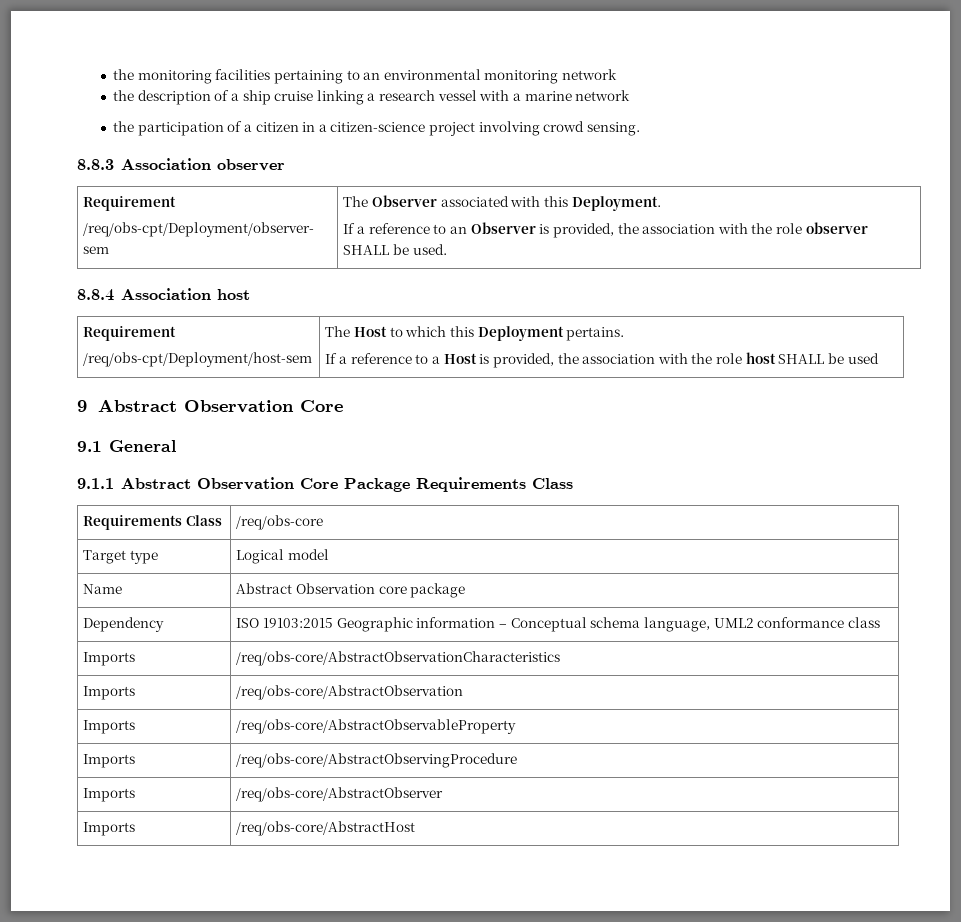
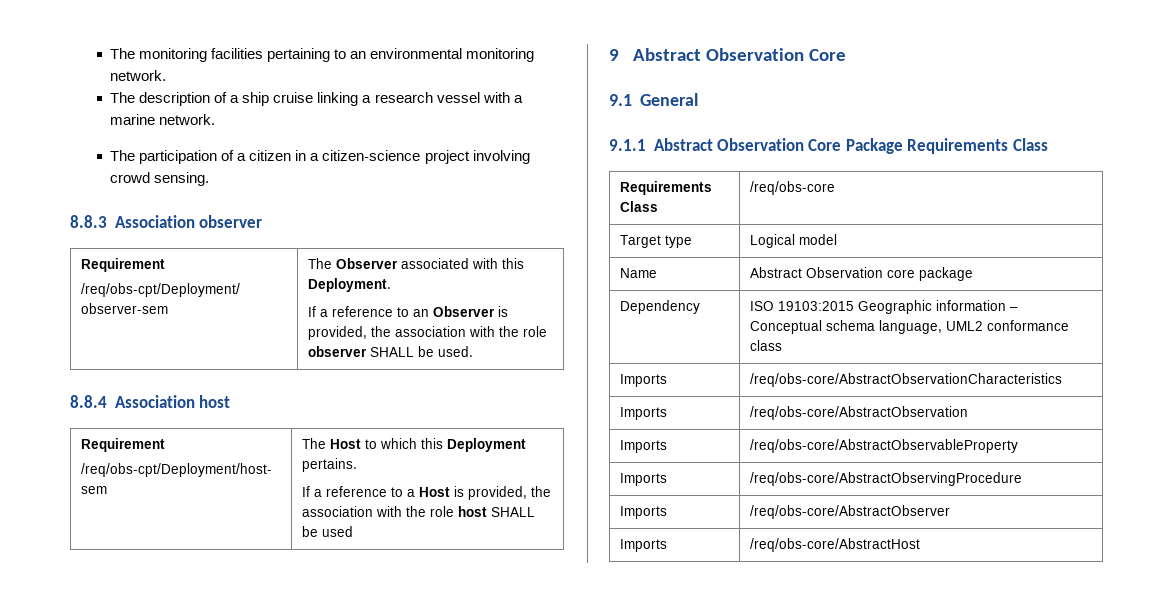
- the monitoring facilities pertaining to an environmental monitoring network
- the description of a ship cruise linking a research vessel with a marine network
- the participation of a citizen in a citizen-science project involving crowd sensing.
+ The monitoring facilities pertaining to an environmental monitoring network.
+ The description of a ship cruise linking a research vessel with a marine network.
+ The participation of a citizen in a citizen-science project involving crowd sensing.

